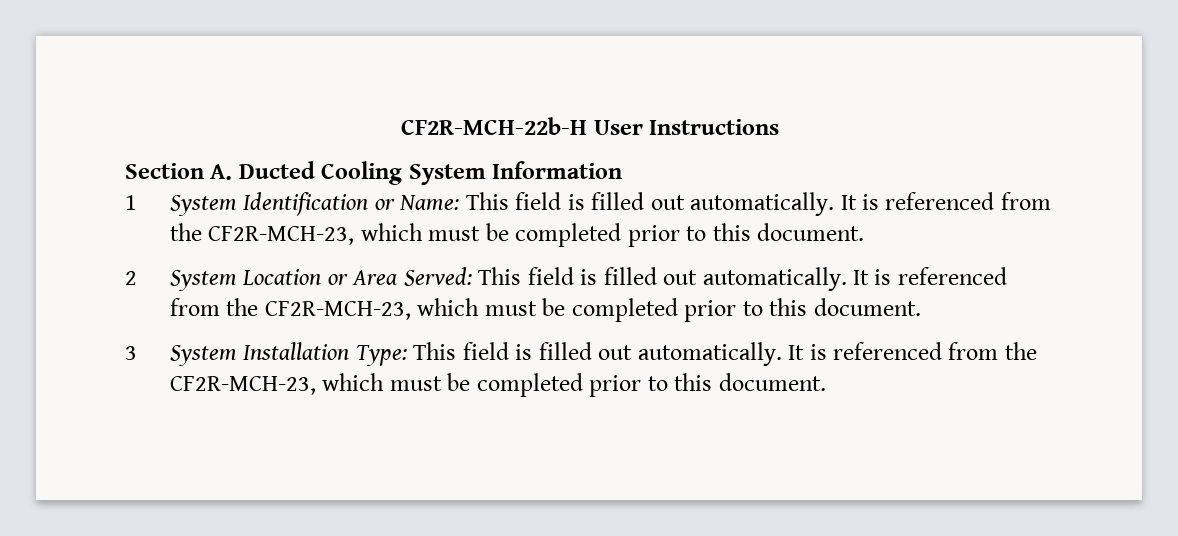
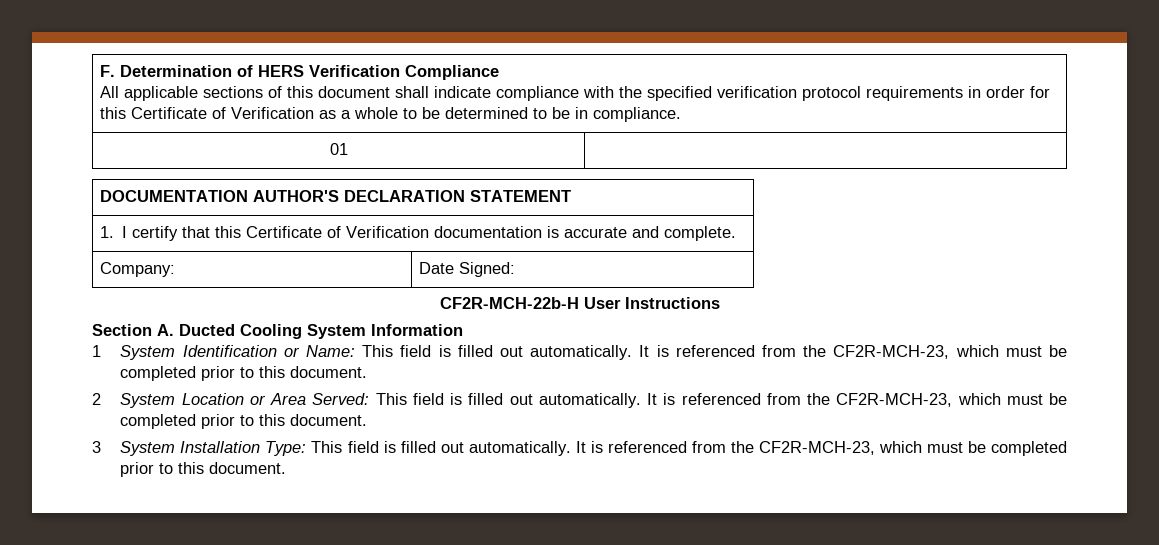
+ F. Determination of HERS Verification Compliance
+ All applicable sections of this document shall indicate compliance with the specified verification protocol requirements in order for this Certificate of Verification as a whole to be determined to be in compliance.
+ 01 |
+ DOCUMENTATION AUTHOR'S DECLARATION STATEMENT
+ 1. I certify that this Certificate of Verification documentation is accurate and complete.
+ Company: | Date Signed:

